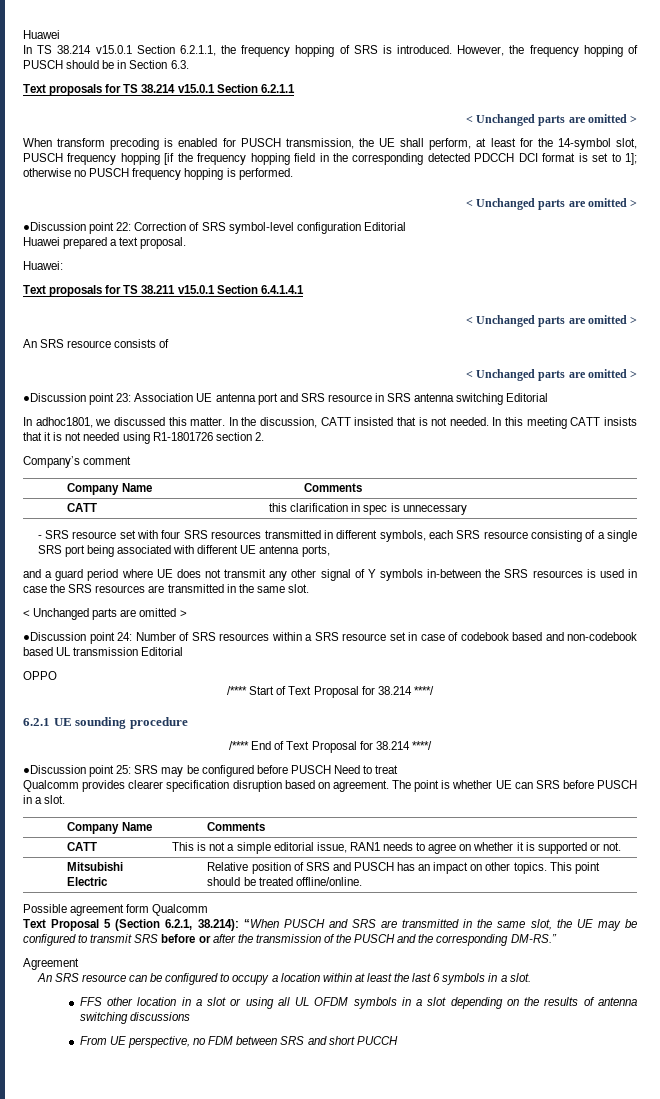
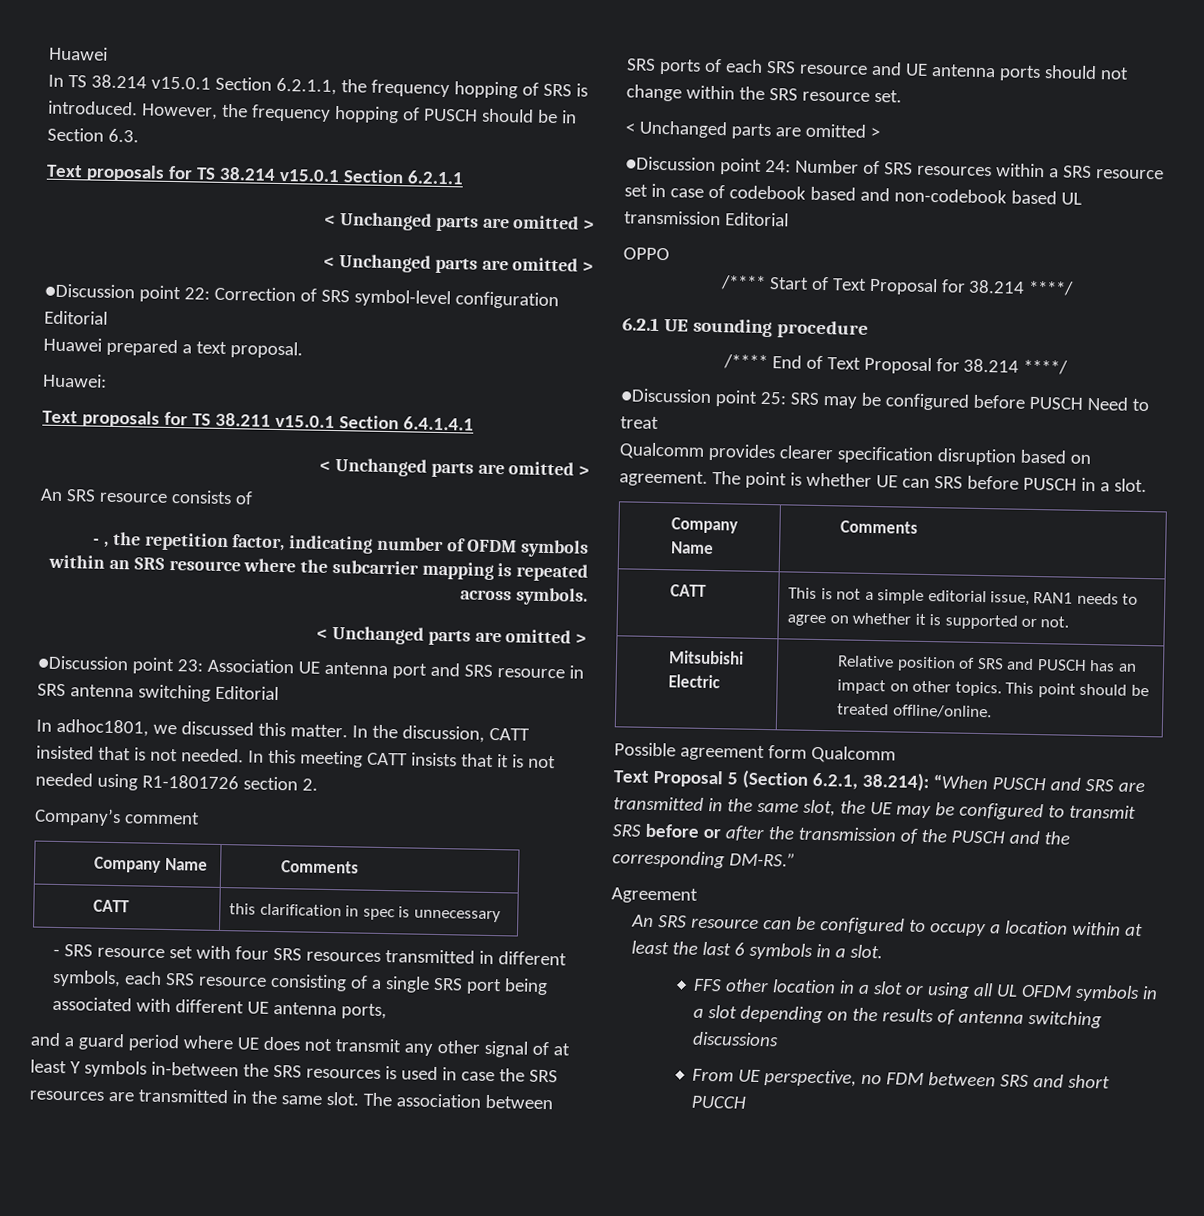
- When transform precoding is enabled for PUSCH transmission, the UE shall perform, at least for the 14-symbol slot, PUSCH frequency hopping [if the frequency hopping field in the corresponding detected PDCCH DCI format is set to 1]; otherwise no PUSCH frequency hopping is performed.
+ - , the repetition factor, indicating number of OFDM symbols within an SRS resource where the subcarrier mapping is repeated across symbols.
- and a guard period where UE does not transmit any other signal of Y symbols in-between the SRS resources is used in case the SRS resources are transmitted in the same slot.
+ and a guard period where UE does not transmit any other signal of at least Y symbols in-between the SRS resources is used in case the SRS resources are transmitted in the same slot. The association between SRS ports of each SRS resource and UE antenna ports should not change within the SRS resource set.

